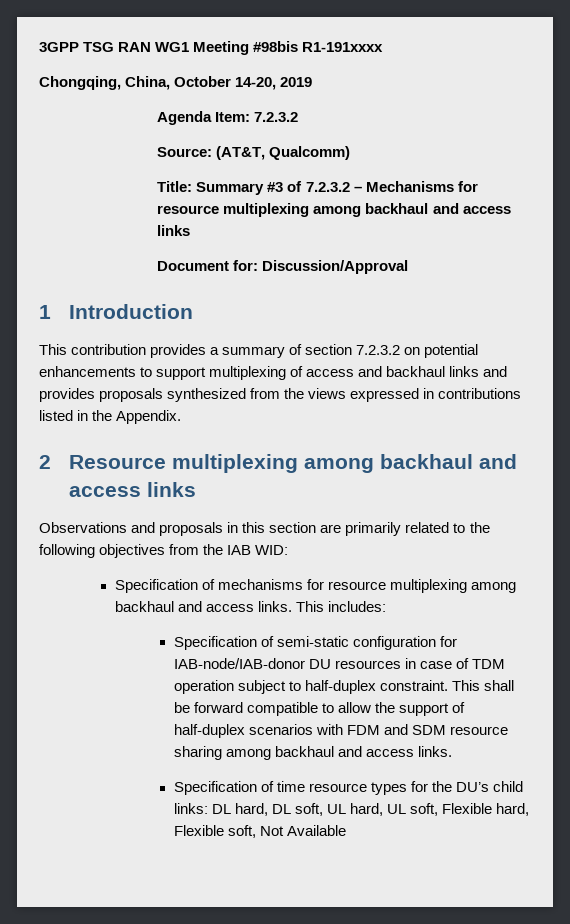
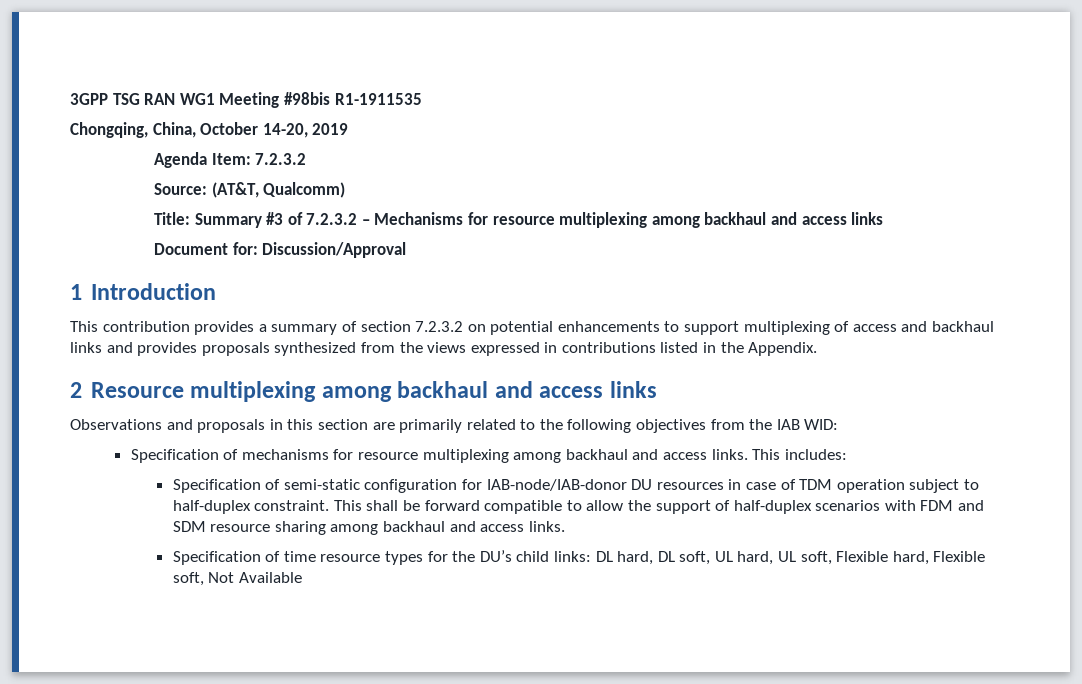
- 3GPP TSG RAN WG1 Meeting #98bis R1-191xxxx
+ 3GPP TSG RAN WG1 Meeting #98bis R1-1911535

